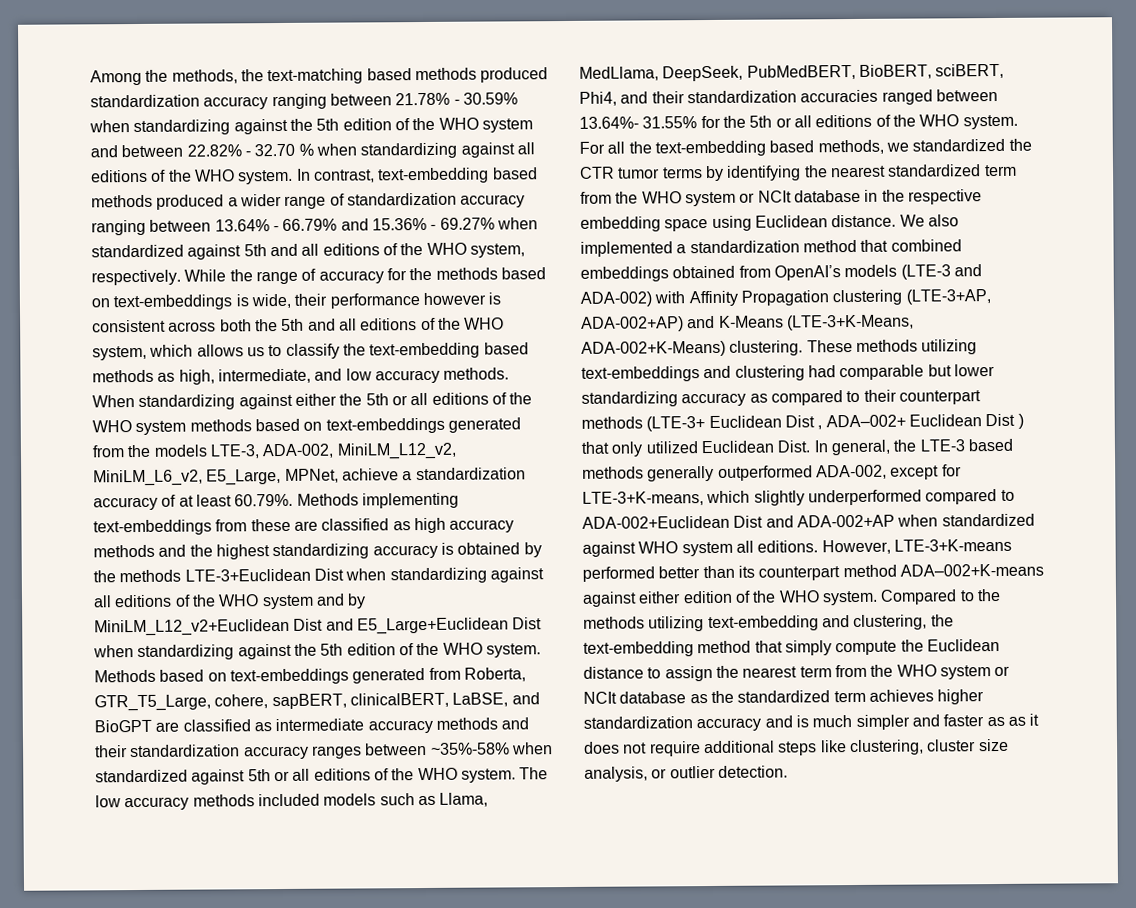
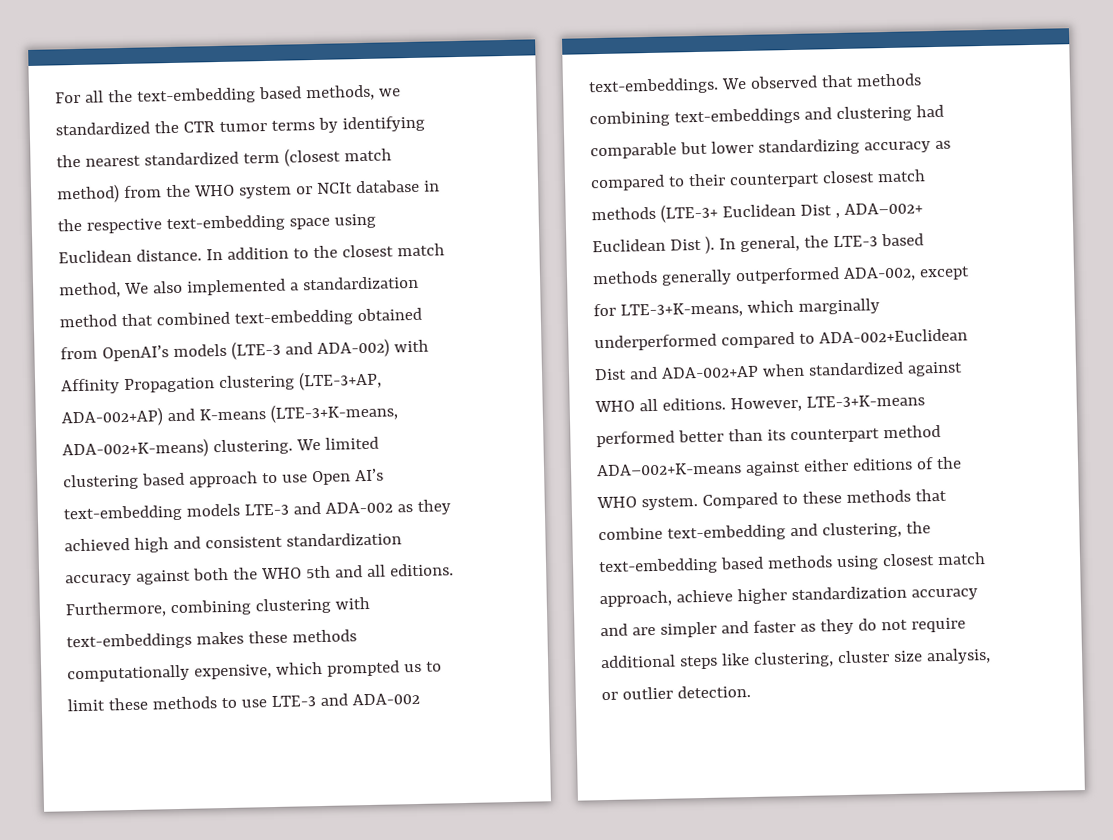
- Among the methods, the text-matching based methods produced standardization accuracy ranging between 21.78% - 30.59% when standardizing against the 5th edition of the WHO system and between 22.82% - 32.70 % when standardizing against all editions of the WHO system. In contrast, text-embedding based methods produced a wider range of standardization accuracy ranging between 13.64% - 66.79% and 15.36% - 69.27% when standardized against 5th and all editions of the WHO system, respectively. While the range of accuracy for the methods based on text-embeddings is wide, their performance however is consistent across both the 5th and all editions of the WHO system, which allows us to classify the text-embedding based methods as high, intermediate, and low accuracy methods. When standardizing against either the 5th or all editions of the WHO system methods based on text-embeddings generated from the models LTE-3, ADA-002, MiniLM_L12_v2, MiniLM_L6_v2, E5_Large, MPNet, achieve a standardization accuracy of at least 60.79%. Methods implementing text-embeddings from these are classified as high accuracy methods and the highest standardizing accuracy is obtained by the methods LTE-3+Euclidean Dist when standardizing against all editions of the WHO system and by MiniLM_L12_v2+Euclidean Dist and E5_Large+Euclidean Dist when standardizing against the 5th edition of the WHO system. Methods based on text-embeddings generated from Roberta, GTR_T5_Large, cohere, sapBERT, clinicalBERT, LaBSE, and BioGPT are classified as intermediate accuracy methods and their standardization accuracy ranges between ~35%-58% when standardized against 5th or all editions of the WHO system. The low accuracy methods included models such as Llama, MedLlama, DeepSeek, PubMedBERT, BioBERT, sciBERT, Phi4, and their standardization accuracies ranged between 13.64%- 31.55% for the 5th or all editions of the WHO system. For all the text-embedding based methods, we standardized the CTR tumor terms by identifying the nearest standardized term from the WHO system or NCIt database in the respective embedding space using Euclidean distance.
+ For all the text-embedding based methods, we standardized the CTR tumor terms by identifying the nearest standardized term (closest match method) from the WHO system or NCIt database in the respective text-embedding space using Euclidean distance.
- We also implemented a standardization method that combined embeddings obtained from OpenAI’s models (LTE-3 and ADA-002) with Affinity Propagation clustering (LTE-3+AP, ADA-002+AP) and K-Means (LTE-3+K-Means, ADA-002+K-Means) clustering. These methods utilizing text-embeddings and clustering had comparable but lower standardizing accuracy as compared to their counterpart methods (LTE-3+ Euclidean Dist , ADA–002+ Euclidean Dist ) that only utilized Euclidean Dist.
+ In addition to the closest match method, We also implemented a standardization method that combined text-embedding obtained from OpenAI’s models (LTE-3 and ADA-002) with Affinity Propagation clustering (LTE-3+AP, ADA-002+AP) and K-means (LTE-3+K-means, ADA-002+K-means) clustering. We limited clustering based approach to use Open AI’s text-embedding models LTE-3 and ADA-002 as they achieved high and consistent standardization accuracy against both the WHO 5th and all editions. Furthermore, combining clustering with text-embeddings makes these methods computationally expensive, which prompted us to limit these methods to use LTE-3 and ADA-002 text-embeddings. We observed that methods combining text-embeddings and clustering had comparable but lower standardizing accuracy as compared to their counterpart closest match methods (LTE-3+ Euclidean Dist , ADA–002+ Euclidean Dist ).
- In general, the LTE-3 based methods generally outperformed ADA-002, except for LTE-3+K-means, which slightly underperformed compared to ADA-002+Euclidean Dist and ADA-002+AP when standardized against WHO system all editions.
+ In general, the LTE-3 based methods generally outperformed ADA-002, except for LTE-3+K-means, which marginally underperformed compared to ADA-002+Euclidean Dist and ADA-002+AP when standardized against WHO all editions.
- However, LTE-3+K-means performed better than its counterpart method ADA–002+K-means against either edition of the WHO system.
+ However, LTE-3+K-means performed better than its counterpart method ADA–002+K-means against either editions of the WHO system.
- Compared to the methods utilizing text-embedding and clustering, the text-embedding method that simply compute the Euclidean distance to assign the nearest term from the WHO system or NCIt database as the standardized term achieves higher standardization accuracy and is much simpler and faster as as it does not require additional steps like clustering, cluster size analysis, or outlier detection.
+ Compared to these methods that combine text-embedding and clustering, the text-embedding based methods using closest match approach, achieve higher standardization accuracy and are simpler and faster as they do not require additional steps like clustering, cluster size analysis, or outlier detection.

